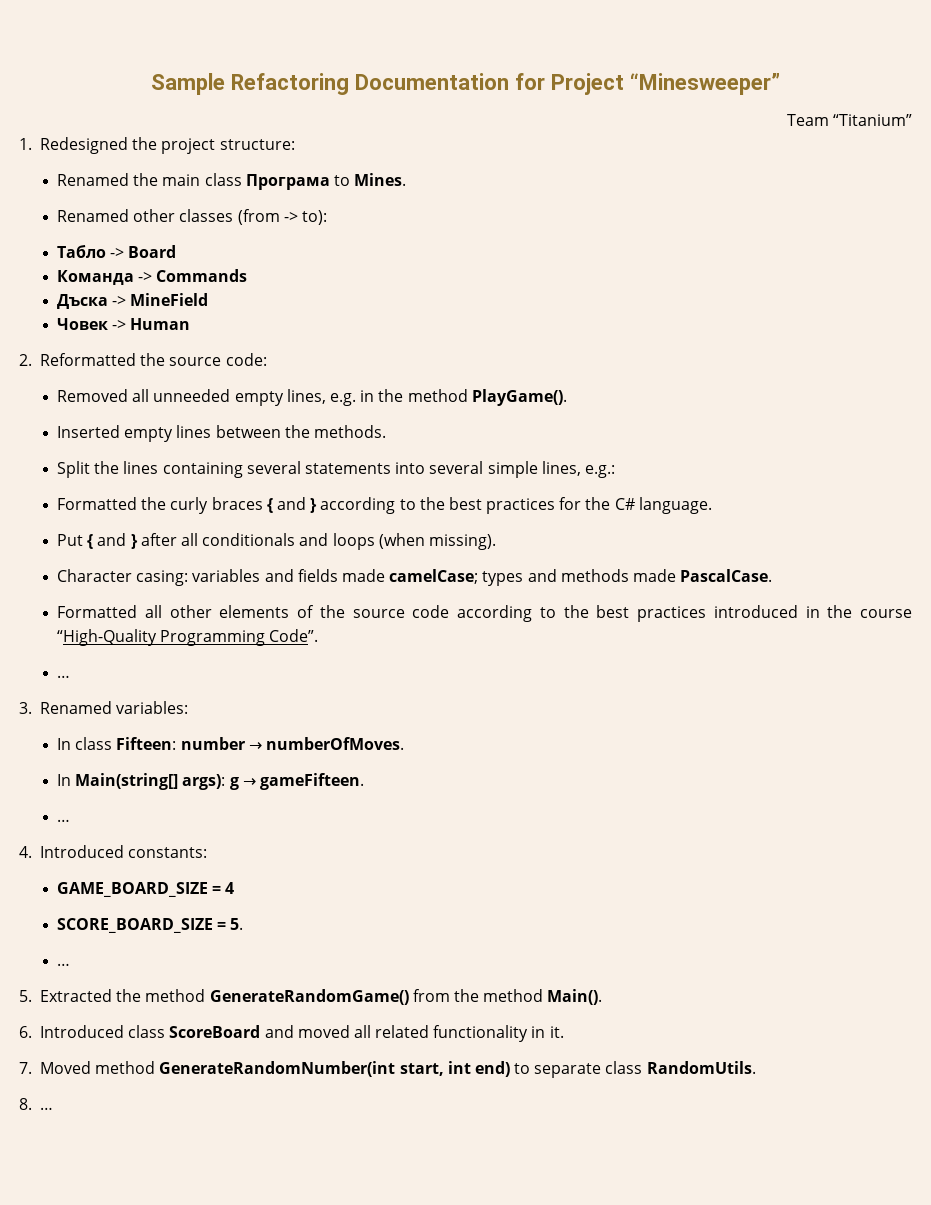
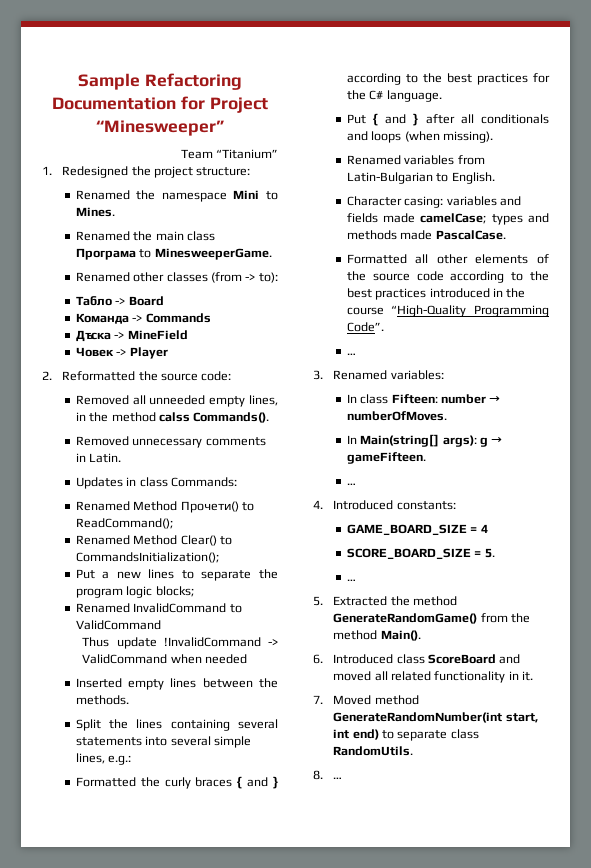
+ Renamed the namespace Mini to Mines.
- Renamed the main class Програма to Mines.
+ Renamed the main class Програма to MinesweeperGame.
- Човек -> Human
+ Човек -> Player
- Removed all unneeded empty lines, e.g. in the method PlayGame().
+ Removed all unneeded empty lines, in the method calss Commands().
+ Removed unnecessary comments in Latin.
+ Updates in class Commands:
+ Renamed Method Прочети() to ReadCommand();
+ Renamed Method Clear() to CommandsInitialization();
+ Put a new lines to separate the program logic blocks;
+ Renamed InvalidCommand to ValidCommand
+ Thus update !InvalidCommand -> ValidCommand when needed
+ Renamed variables from Latin-Bulgarian to English.

